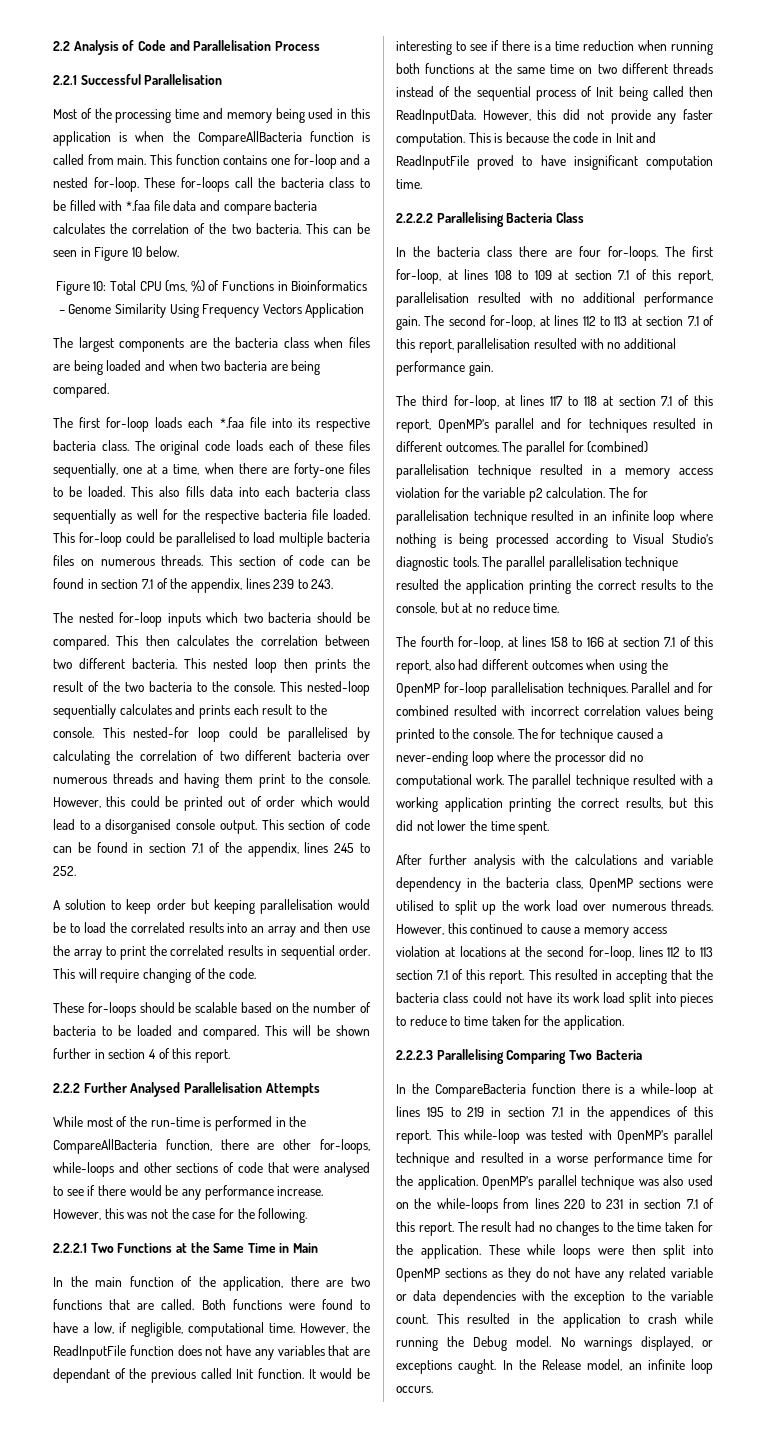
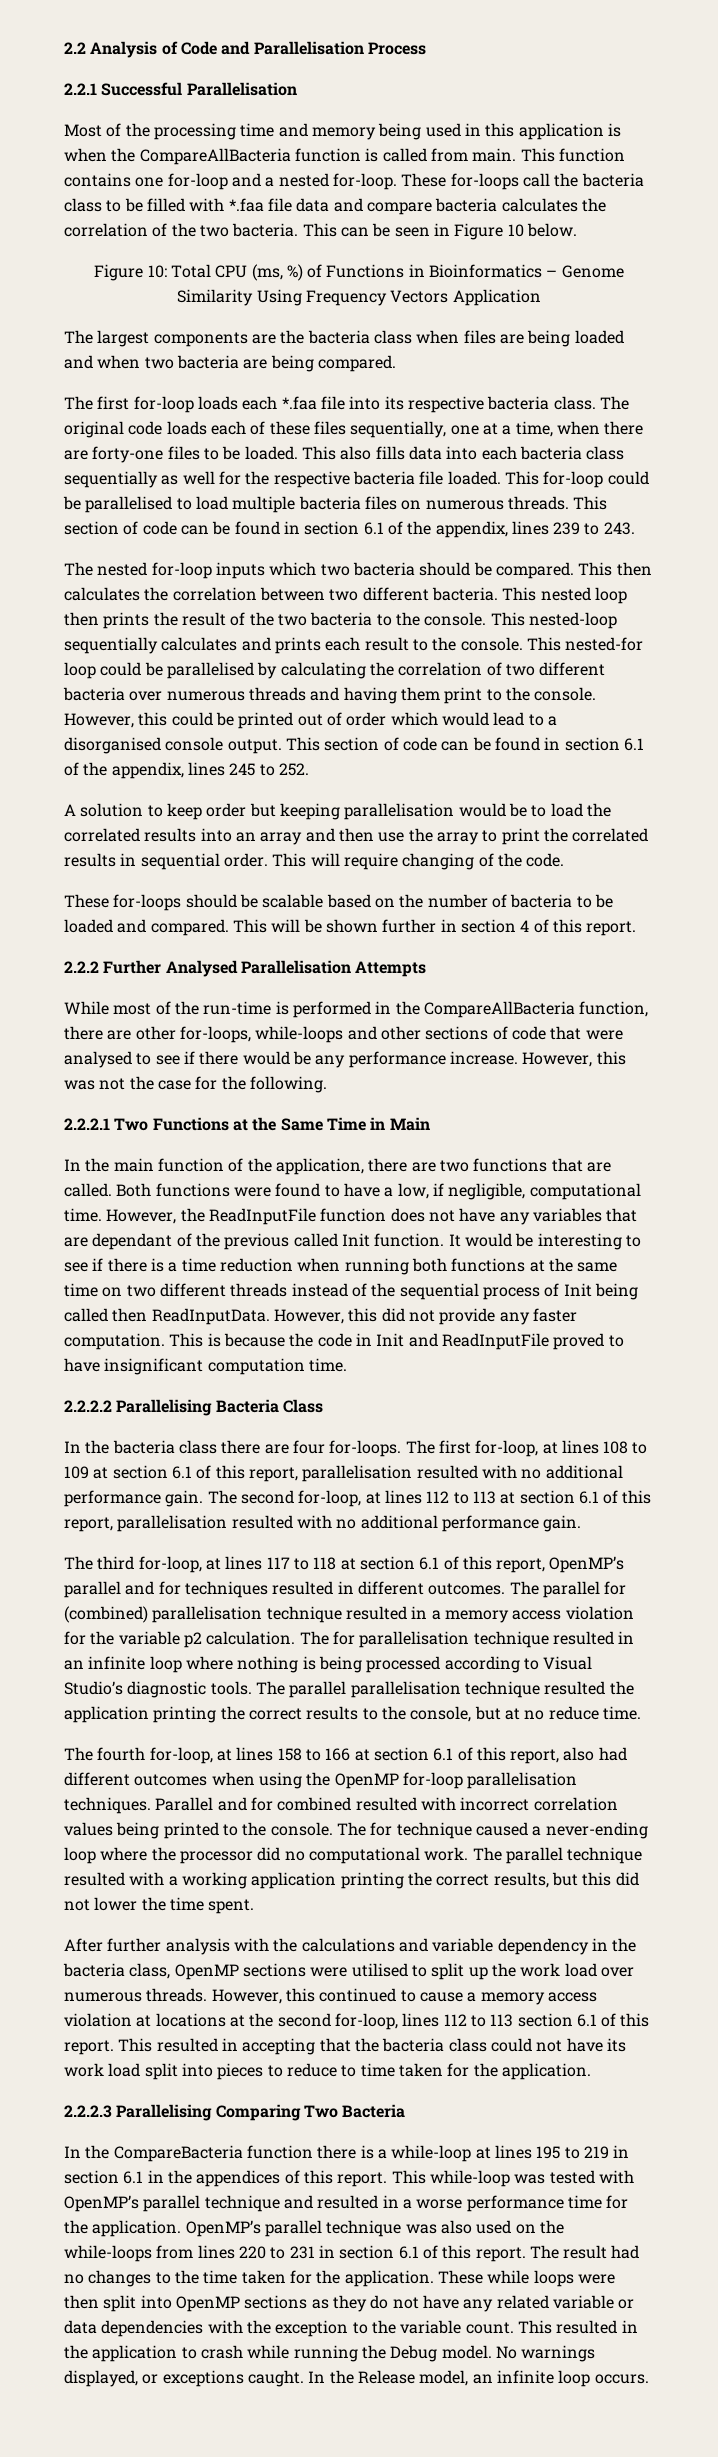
- This section of code can be found in section 7.1 of the appendix, lines 239 to 243.
+ This section of code can be found in section 6.1 of the appendix, lines 239 to 243.
- This section of code can be found in section 7.1 of the appendix, lines 245 to 252.
+ This section of code can be found in section 6.1 of the appendix, lines 245 to 252.
- The first for-loop, at lines 108 to 109 at section 7.1 of this report, parallelisation resulted with no additional performance gain.
+ The first for-loop, at lines 108 to 109 at section 6.1 of this report, parallelisation resulted with no additional performance gain.
- The second for-loop, at lines 112 to 113 at section 7.1 of this report, parallelisation resulted with no additional performance gain.
+ The second for-loop, at lines 112 to 113 at section 6.1 of this report, parallelisation resulted with no additional performance gain.
- The third for-loop, at lines 117 to 118 at section 7.1 of this report, OpenMP’s parallel and for techniques resulted in different outcomes.
+ The third for-loop, at lines 117 to 118 at section 6.1 of this report, OpenMP’s parallel and for techniques resulted in different outcomes.
- The fourth for-loop, at lines 158 to 166 at section 7.1 of this report, also had different outcomes when using the OpenMP for-loop parallelisation techniques.
+ The fourth for-loop, at lines 158 to 166 at section 6.1 of this report, also had different outcomes when using the OpenMP for-loop parallelisation techniques.
- However, this continued to cause a memory access violation at locations at the second for-loop, lines 112 to 113 section 7.1 of this report.
+ However, this continued to cause a memory access violation at locations at the second for-loop, lines 112 to 113 section 6.1 of this report.
- In the CompareBacteria function there is a while-loop at lines 195 to 219 in section 7.1 in the appendices of this report.
+ In the CompareBacteria function there is a while-loop at lines 195 to 219 in section 6.1 in the appendices of this report.
- OpenMP’s parallel technique was also used on the while-loops from lines 220 to 231 in section 7.1 of this report.
+ OpenMP’s parallel technique was also used on the while-loops from lines 220 to 231 in section 6.1 of this report.

